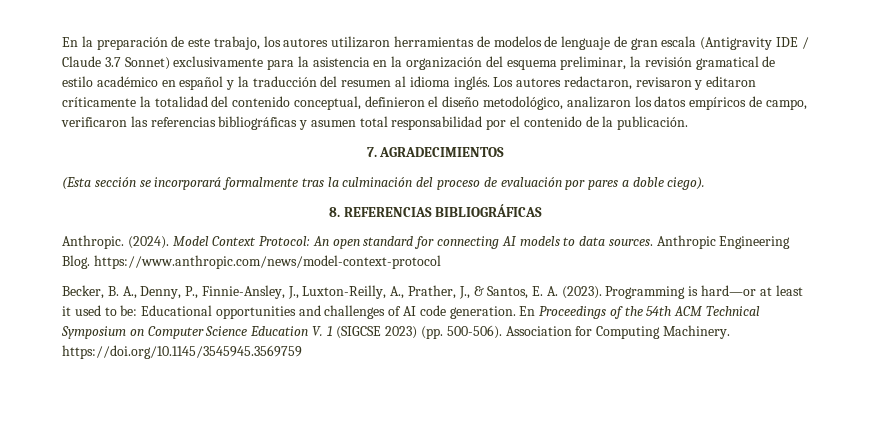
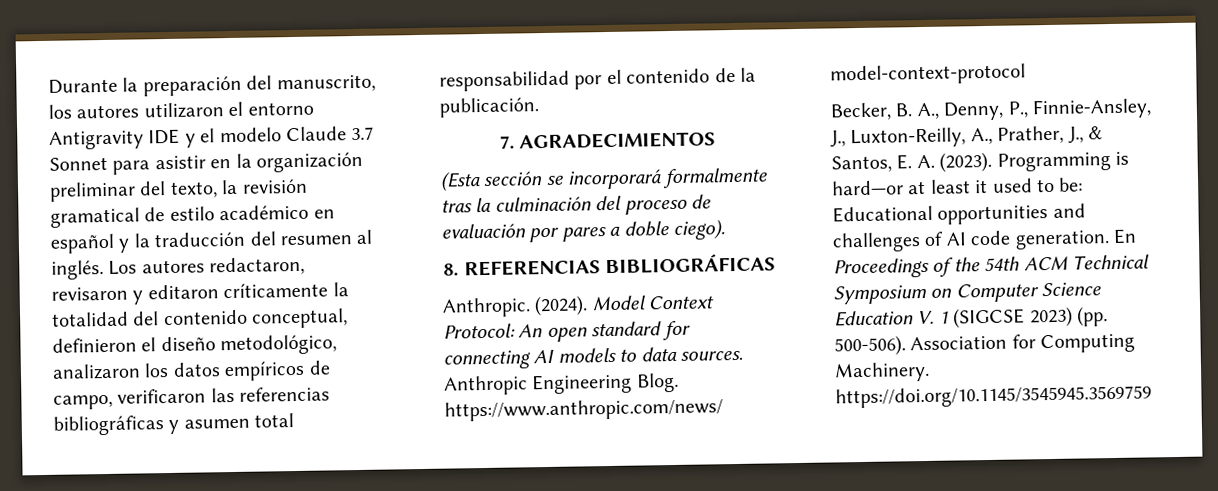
- En la preparación de este trabajo, los autores utilizaron herramientas de modelos de lenguaje de gran escala (Antigravity IDE / Claude 3.7 Sonnet) exclusivamente para la asistencia en la organización del esquema preliminar, la revisión gramatical de estilo académico en español y la traducción del resumen al idioma inglés.
+ Durante la preparación del manuscrito, los autores utilizaron el entorno Antigravity IDE y el modelo Claude 3.7 Sonnet para asistir en la organización preliminar del texto, la revisión gramatical de estilo académico en español y la traducción del resumen al inglés.

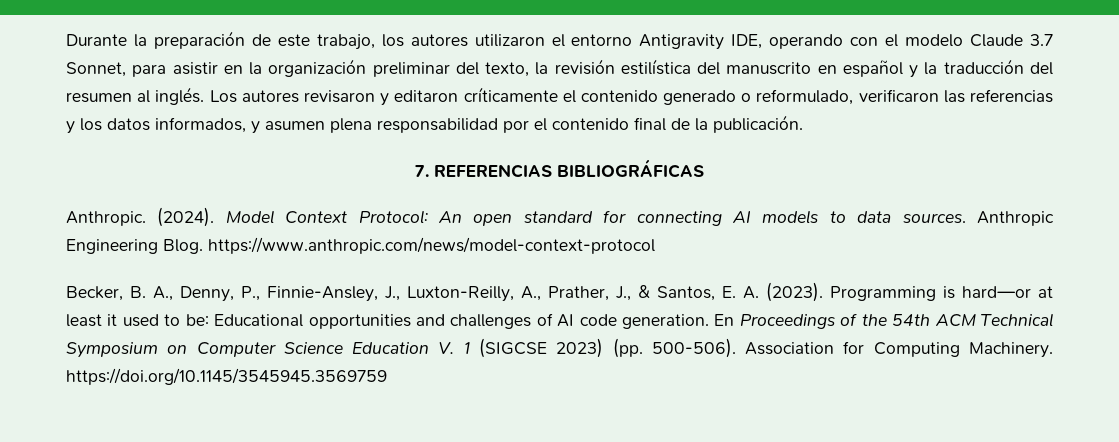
- Durante la preparación del manuscrito, los autores utilizaron el entorno Antigravity IDE y el modelo Claude 3.7 Sonnet para asistir en la organización preliminar del texto, la revisión gramatical de estilo académico en español y la traducción del resumen al inglés.
+ Durante la preparación de este trabajo, los autores utilizaron el entorno Antigravity IDE, operando con el modelo Claude 3.7 Sonnet, para asistir en la organización preliminar del texto, la revisión estilística del manuscrito en español y la traducción del resumen al inglés.
- Los autores redactaron, revisaron y editaron críticamente la totalidad del contenido conceptual, definieron el diseño metodológico, analizaron los datos empíricos de campo, verificaron las referencias bibliográficas y asumen total responsabilidad por el contenido de la publicación.
+ Los autores revisaron y editaron críticamente el contenido generado o reformulado, verificaron las referencias y los datos informados, y asumen plena responsabilidad por el contenido final de la publicación.
- 7. AGRADECIMIENTOS
- (Esta sección se incorporará formalmente tras la culminación del proceso de evaluación por pares a doble ciego).
- 8. REFERENCIAS BIBLIOGRÁFICAS
+ 7. REFERENCIAS BIBLIOGRÁFICAS

